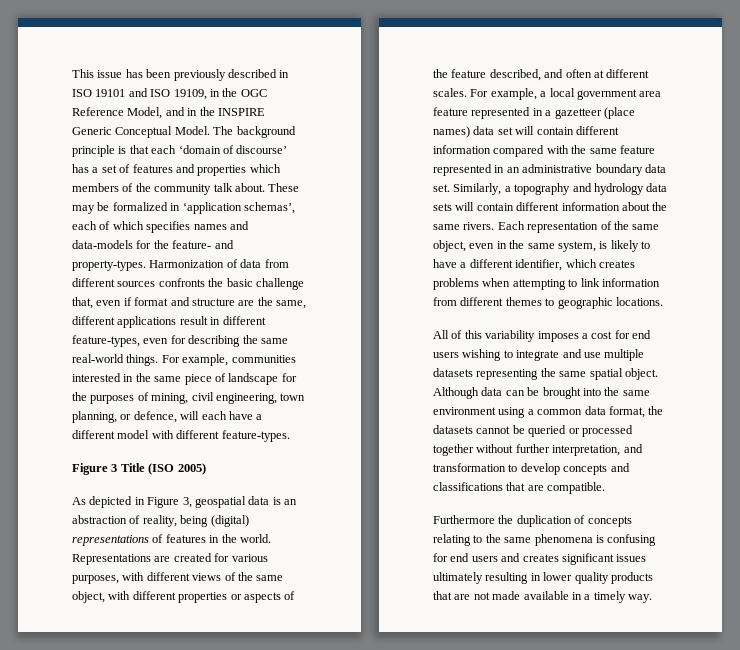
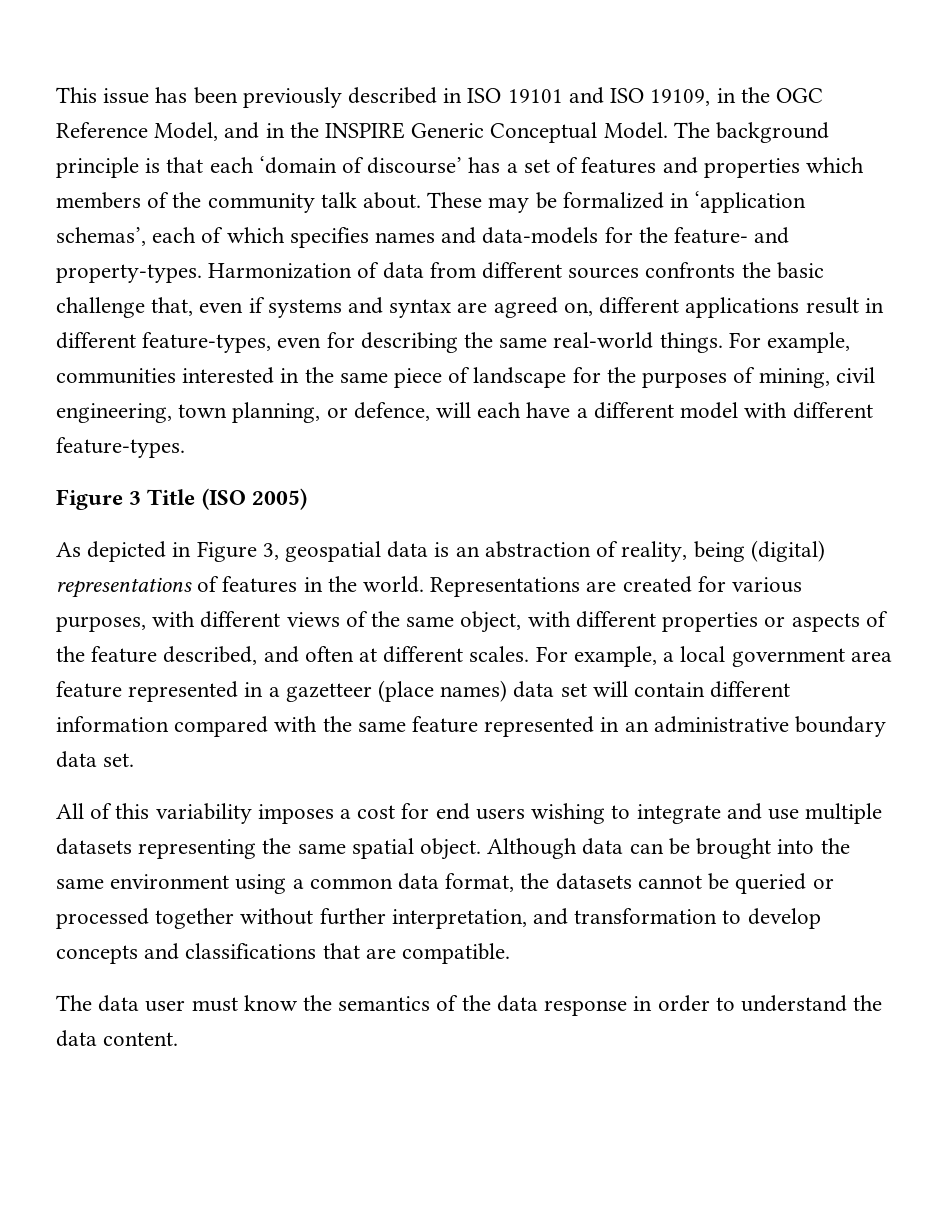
- Harmonization of data from different sources confronts the basic challenge that, even if format and structure are the same, different applications result in different feature-types, even for describing the same real-world things.
+ Harmonization of data from different sources confronts the basic challenge that, even if systems and syntax are agreed on, different applications result in different feature-types, even for describing the same real-world things.
- Similarly, a topography and hydrology data sets will contain different information about the same rivers. Each representation of the same object, even in the same system, is likely to have a different identifier, which creates problems when attempting to link information from different themes to geographic locations.
- Furthermore the duplication of concepts relating to the same phenomena is confusing for end users and creates significant issues ultimately resulting in lower quality products that are not made available in a timely way.
+ The data user must know the semantics of the data response in order to understand the data content.

